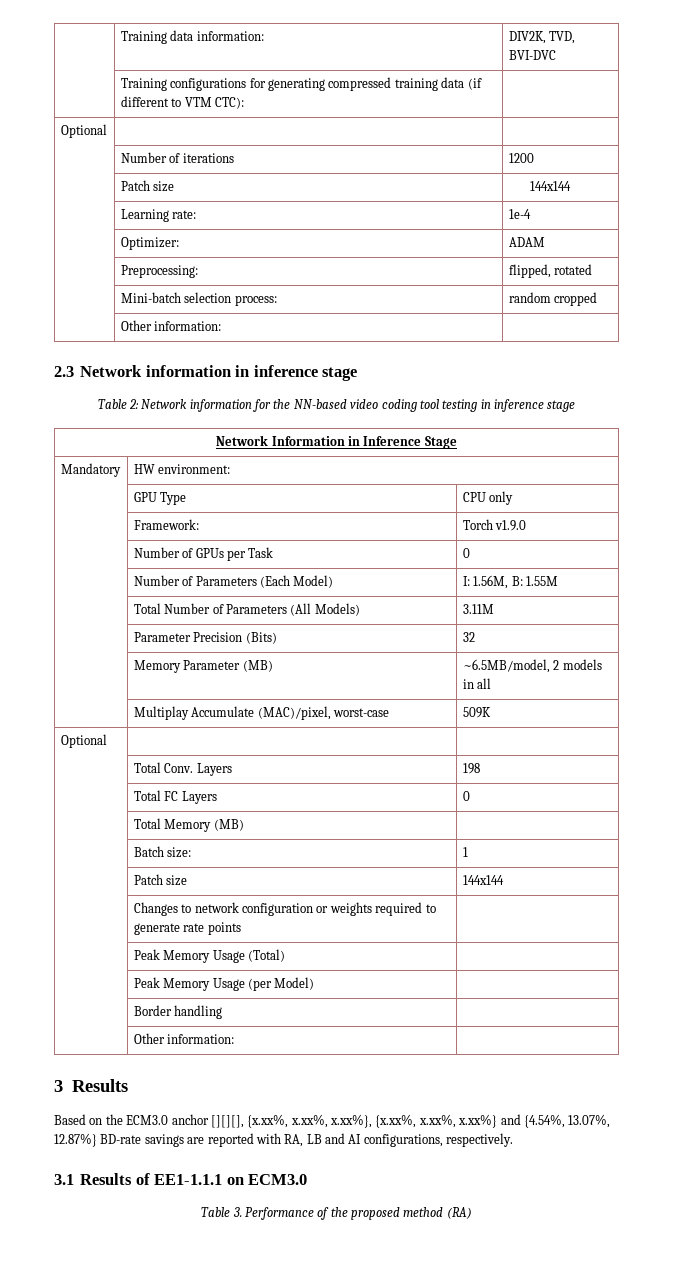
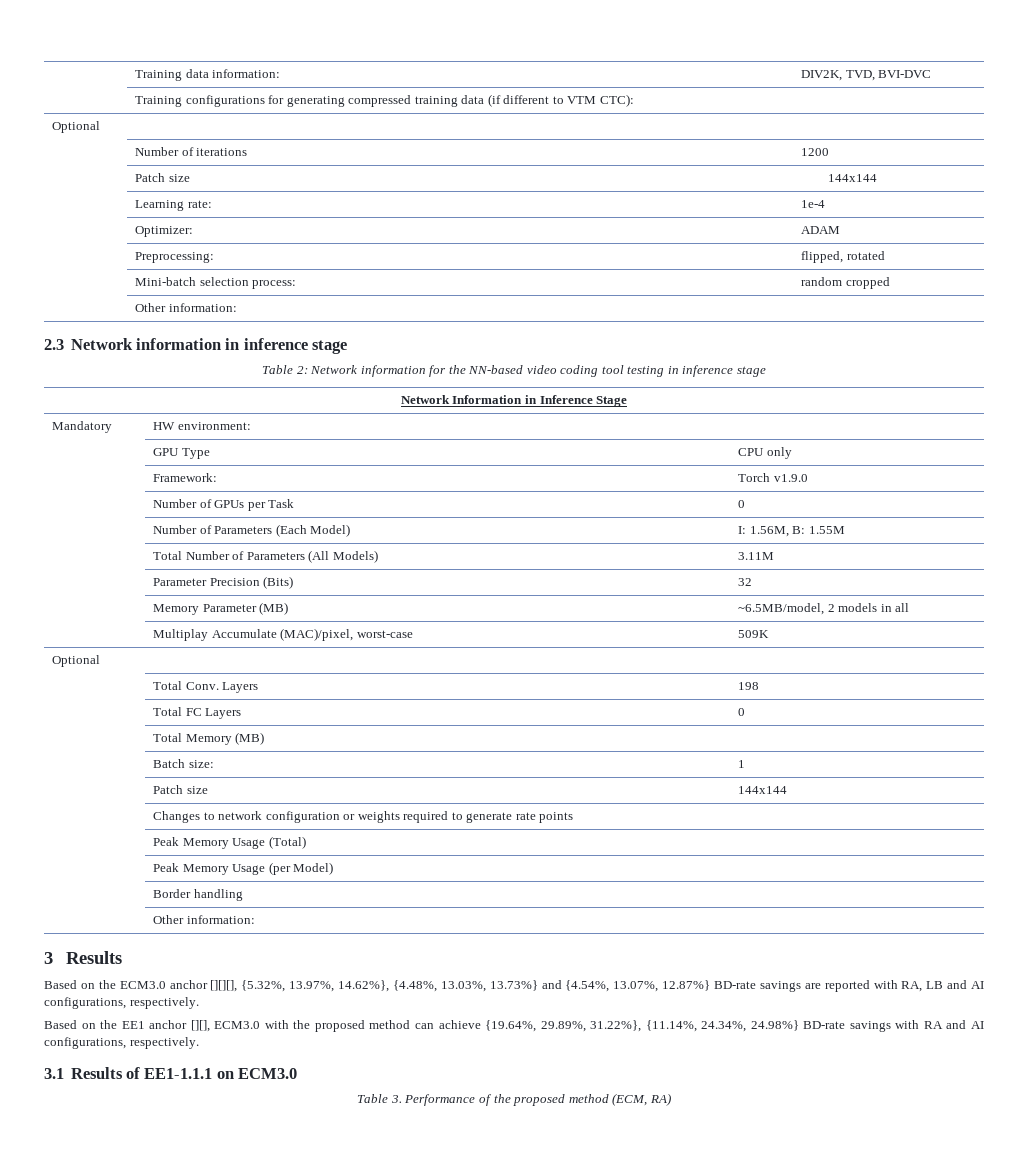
- Based on the ECM3.0 anchor [][][], {x.xx%, x.xx%, x.xx%}, {x.xx%, x.xx%, x.xx%} and {4.54%, 13.07%, 12.87%} BD-rate savings are reported with RA, LB and AI configurations, respectively.
+ Based on the ECM3.0 anchor [][][], {5.32%, 13.97%, 14.62%}, {4.48%, 13.03%, 13.73%} and {4.54%, 13.07%, 12.87%} BD-rate savings are reported with RA, LB and AI configurations, respectively.
+ Based on the EE1 anchor [][], ECM3.0 with the proposed method can achieve {19.64%, 29.89%, 31.22%}, {11.14%, 24.34%, 24.98%} BD-rate savings with RA and AI configurations, respectively.
- Table 3. Performance of the proposed method (RA)
+ Table 3. Performance of the proposed method (ECM, RA)

